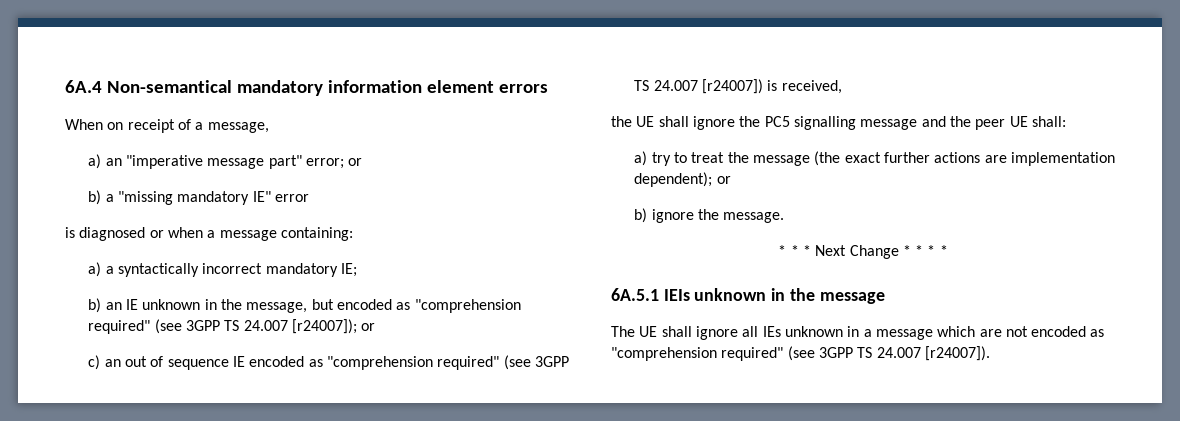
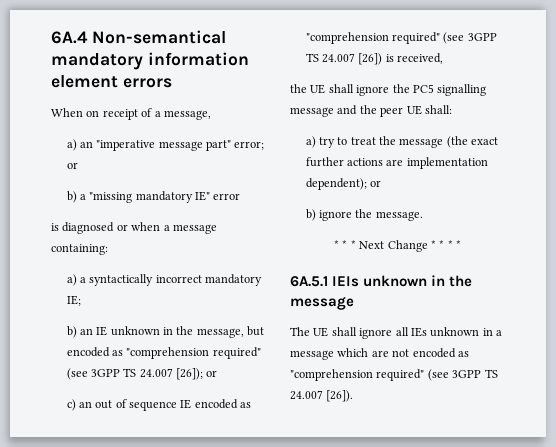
- b) an IE unknown in the message, but encoded as "comprehension required" (see 3GPP TS 24.007 [r24007]); or
+ b) an IE unknown in the message, but encoded as "comprehension required" (see 3GPP TS 24.007 [26]); or
- c) an out of sequence IE encoded as "comprehension required" (see 3GPP TS 24.007 [r24007]) is received,
+ c) an out of sequence IE encoded as "comprehension required" (see 3GPP TS 24.007 [26]) is received,
- The UE shall ignore all IEs unknown in a message which are not encoded as "comprehension required" (see 3GPP TS 24.007 [r24007]).
+ The UE shall ignore all IEs unknown in a message which are not encoded as "comprehension required" (see 3GPP TS 24.007 [26]).

